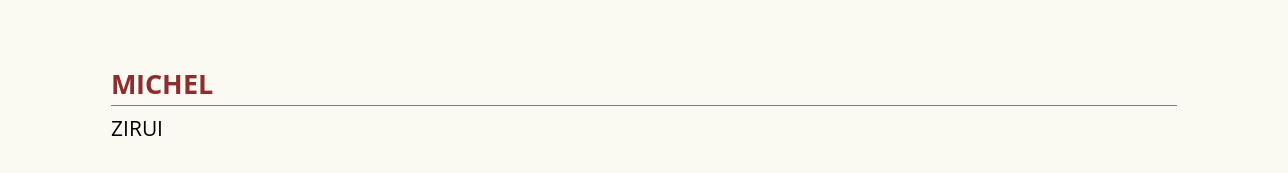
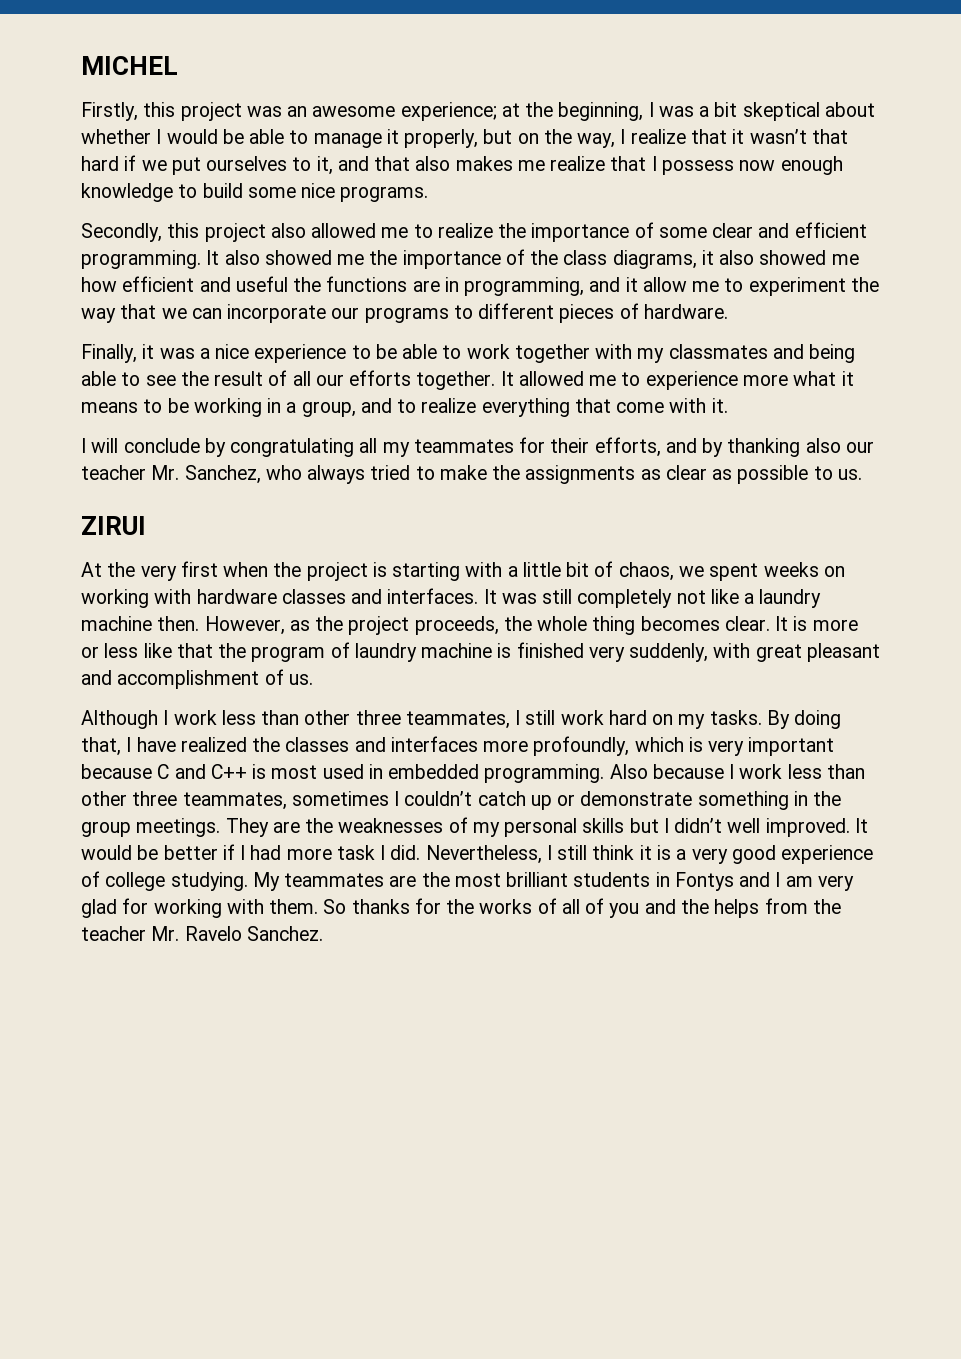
+ Firstly, this project was an awesome experience; at the beginning, I was a bit skeptical about whether I would be able to manage it properly, but on the way, I realize that it wasn’t that hard if we put ourselves to it, and that also makes me realize that I possess now enough knowledge to build some nice programs.
+ Secondly, this project also allowed me to realize the importance of some clear and efficient programming. It also showed me the importance of the class diagrams, it also showed me how efficient and useful the functions are in programming, and it allow me to experiment the way that we can incorporate our programs to different pieces of hardware.
+ Finally, it was a nice experience to be able to work together with my classmates and being able to see the result of all our efforts together. It allowed me to experience more what it means to be working in a group, and to realize everything that come with it.
+ I will conclude by congratulating all my teammates for their efforts, and by thanking also our teacher Mr. Sanchez, who always tried to make the assignments as clear as possible to us.
  ZIRUI
+ At the very first when the project is starting with a little bit of chaos, we spent weeks on working with hardware classes and interfaces. It was still completely not like a laundry machine then. However, as the project proceeds, the whole thing becomes clear. It is more or less like that the program of laundry machine is finished very suddenly, with great pleasant and accomplishment of us.
+ Although I work less than other three teammates, I still work hard on my tasks. By doing that, I have realized the classes and interfaces more profoundly, which is very important because C and C++ is most used in embedded programming. Also because I work less than other three teammates, sometimes I couldn’t catch up or demonstrate something in the group meetings. They are the weaknesses of my personal skills but I didn’t well improved. It would be better if I had more task I did. Nevertheless, I still think it is a very good experience of college studying. My teammates are the most brilliant students in Fontys and I am very glad for working with them. So thanks for the works of all of you and the helps from the teacher Mr. Ravelo Sanchez.

